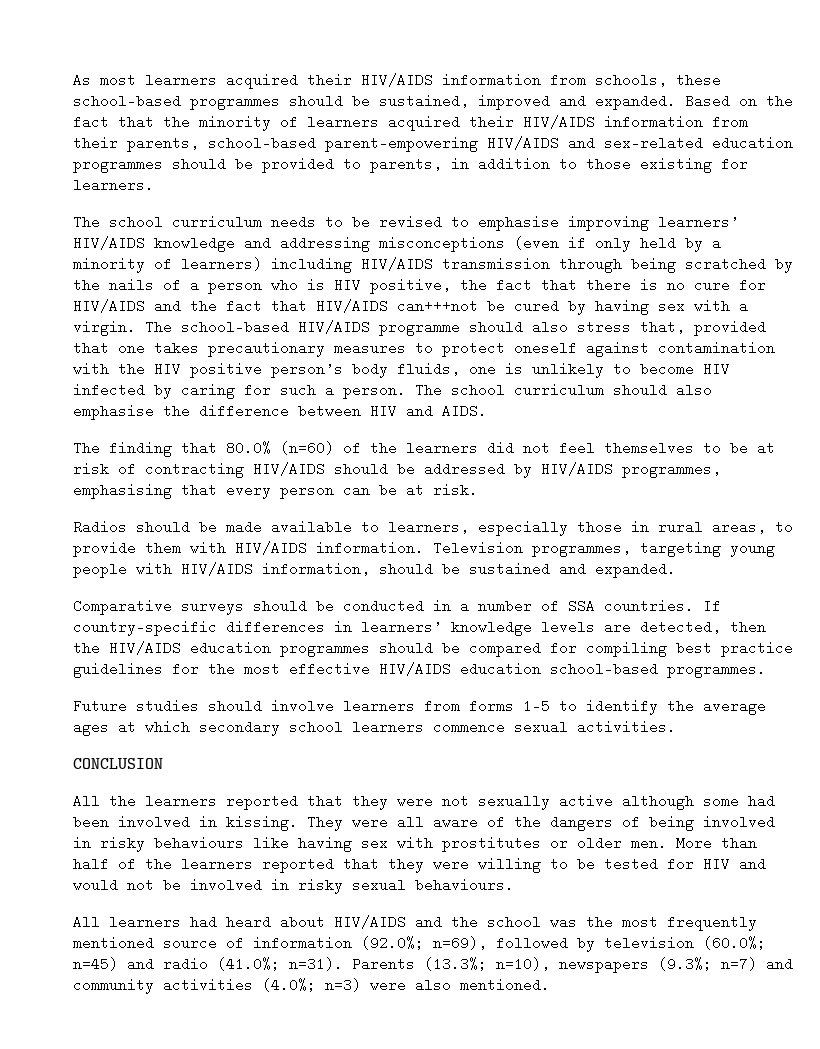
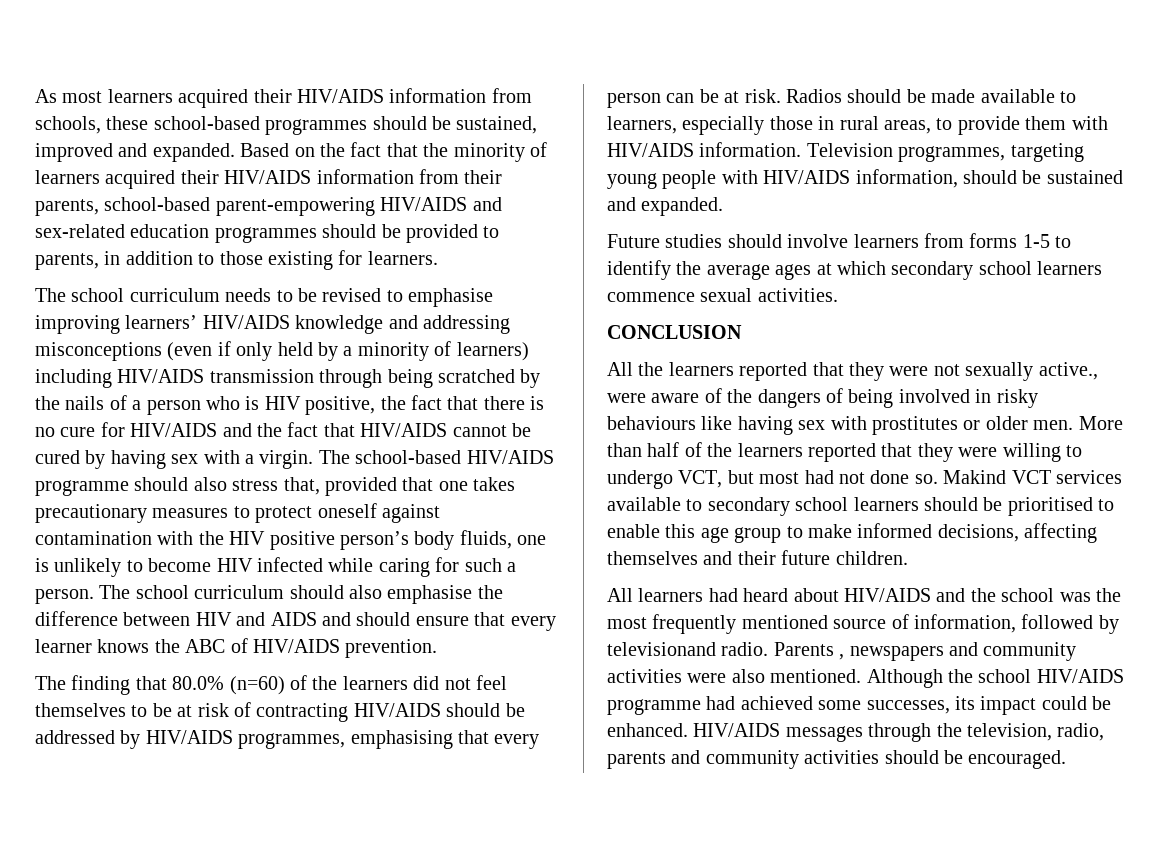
- The school curriculum needs to be revised to emphasise improving learners’ HIV/AIDS knowledge and addressing misconceptions (even if only held by a minority of learners) including HIV/AIDS transmission through being scratched by the nails of a person who is HIV positive, the fact that there is no cure for HIV/AIDS and the fact that HIV/AIDS can+++not be cured by having sex with a virgin.
+ The school curriculum needs to be revised to emphasise improving learners’ HIV/AIDS knowledge and addressing misconceptions (even if only held by a minority of learners) including HIV/AIDS transmission through being scratched by the nails of a person who is HIV positive, the fact that there is no cure for HIV/AIDS and the fact that HIV/AIDS cannot be cured by having sex with a virgin.
- The school-based HIV/AIDS programme should also stress that, provided that one takes precautionary measures to protect oneself against contamination with the HIV positive person’s body fluids, one is unlikely to become HIV infected by caring for such a person.
+ The school-based HIV/AIDS programme should also stress that, provided that one takes precautionary measures to protect oneself against contamination with the HIV positive person’s body fluids, one is unlikely to become HIV infected while caring for such a person.
- The school curriculum should also emphasise the difference between HIV and AIDS.
+ The school curriculum should also emphasise the difference between HIV and AIDS and should ensure that every learner knows the ABC of HIV/AIDS prevention.
- The finding that 80.0% (n=60) of the learners did not feel themselves to be at risk of contracting HIV/AIDS should be addressed by HIV/AIDS programmes, emphasising that every person can be at risk.
- Radios should be made available to learners, especially those in rural areas, to provide them with HIV/AIDS information.
+ The finding that 80.0% (n=60) of the learners did not feel themselves to be at risk of contracting HIV/AIDS should be addressed by HIV/AIDS programmes, emphasising that every person can be at risk. Radios should be made available to learners, especially those in rural areas, to provide them with HIV/AIDS information.
- Comparative surveys should be conducted in a number of SSA countries. If country-specific differences in learners’ knowledge levels are detected, then the HIV/AIDS education programmes should be compared for compiling best practice guidelines for the most effective HIV/AIDS education school-based programmes.
- All the learners reported that they were not sexually active although some had been involved in kissing. They were all aware of the dangers of being involved in risky behaviours like having sex with prostitutes or older men.
+ All the learners reported that they were not sexually active., were aware of the dangers of being involved in risky behaviours like having sex with prostitutes or older men.
- More than half of the learners reported that they were willing to be tested for HIV and would not be involved in risky sexual behaviours.
+ More than half of the learners reported that they were willing to undergo VCT, but most had not done so. Makind VCT services available to secondary school learners should be prioritised to enable this age group to make informed decisions, affecting themselves and their future children.
- All learners had heard about HIV/AIDS and the school was the most frequently mentioned source of information (92.0%; n=69), followed by television (60.0%; n=45) and radio (41.0%; n=31). Parents (13.3%; n=10), newspapers (9.3%; n=7) and community activities (4.0%; n=3) were also mentioned.
+ All learners had heard about HIV/AIDS and the school was the most frequently mentioned source of information, followed by televisionand radio. Parents , newspapers and community activities were also mentioned.
+ Although the school HIV/AIDS programme had achieved some successes, its impact could be enhanced. HIV/AIDS messages through the television, radio, parents and community activities should be encouraged.

